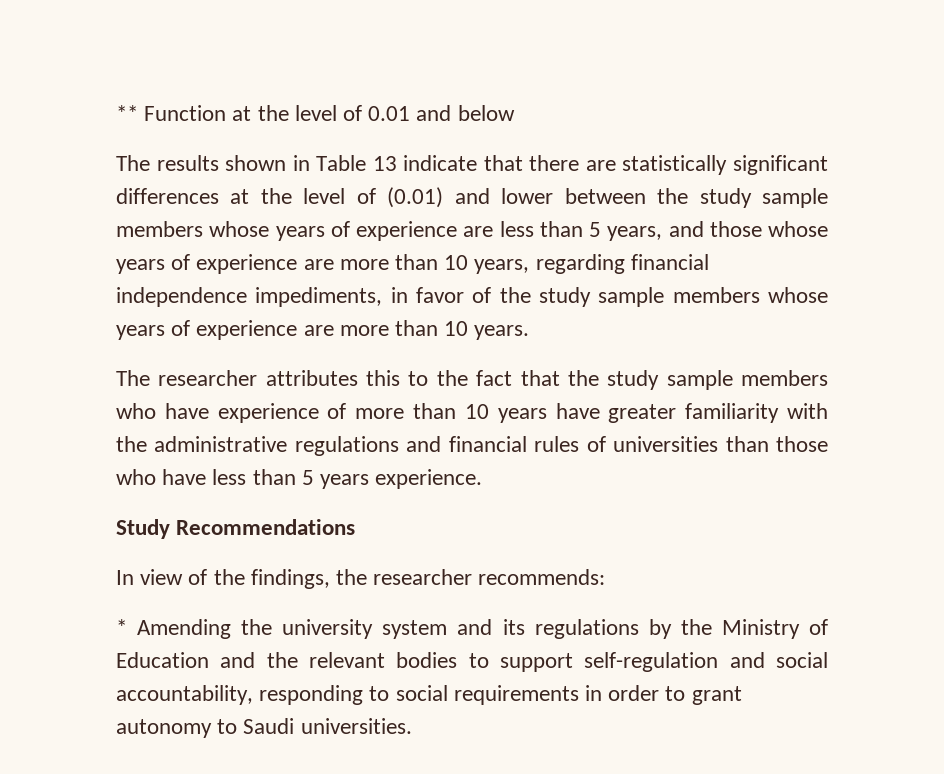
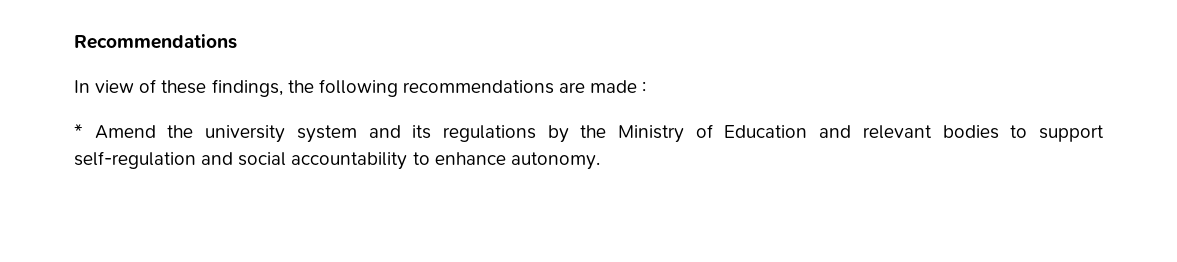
- ** Function at the level of 0.01 and below
- The results shown in Table 13 indicate that there are statistically significant differences at the level of (0.01) and lower between the study sample members whose years of experience are less than 5 years, and those whose years of experience are more than 10 years, regarding financial independence impediments, in favor of the study sample members whose years of experience are more than 10 years.
- The researcher attributes this to the fact that the study sample members who have experience of more than 10 years have greater familiarity with the administrative regulations and financial rules of universities than those who have less than 5 years experience.
- Study Recommendations
+ Recommendations
- In view of the findings, the researcher recommends:
+ In view of these findings, the following recommendations are made :
- * Amending the university system and its regulations by the Ministry of Education and the relevant bodies to support self-regulation and social accountability, responding to social requirements in order to grant autonomy to Saudi universities.
+ * Amend the university system and its regulations by the Ministry of Education and relevant bodies to support self-regulation and social accountability to enhance autonomy.

